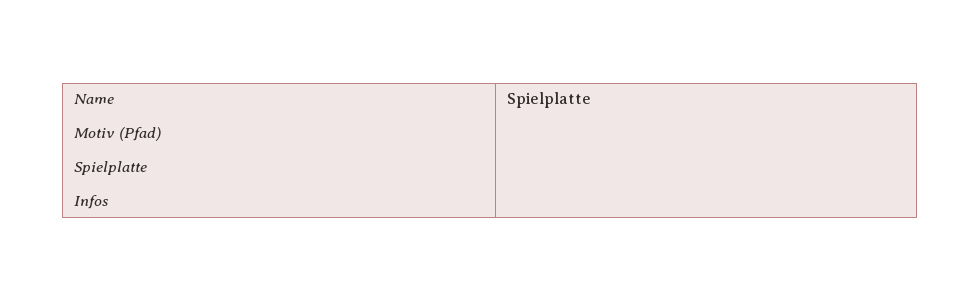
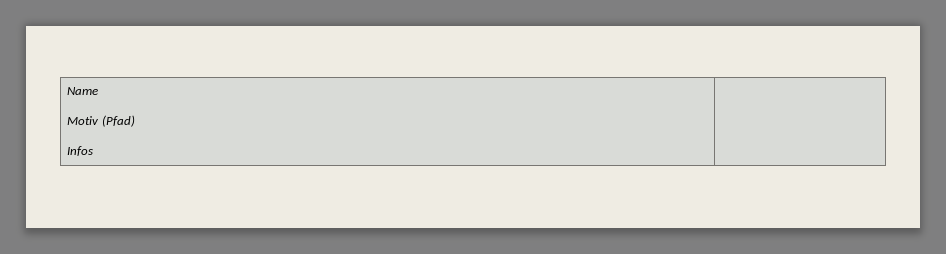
  Name
  Motiv (Pfad)
- Spielplatte
- Infos | Spielplatte
+ Infos |

